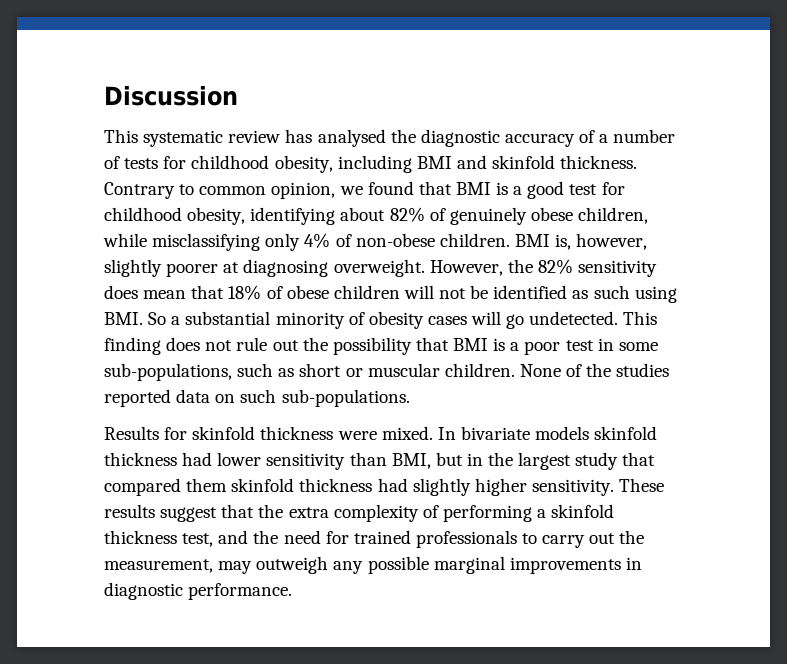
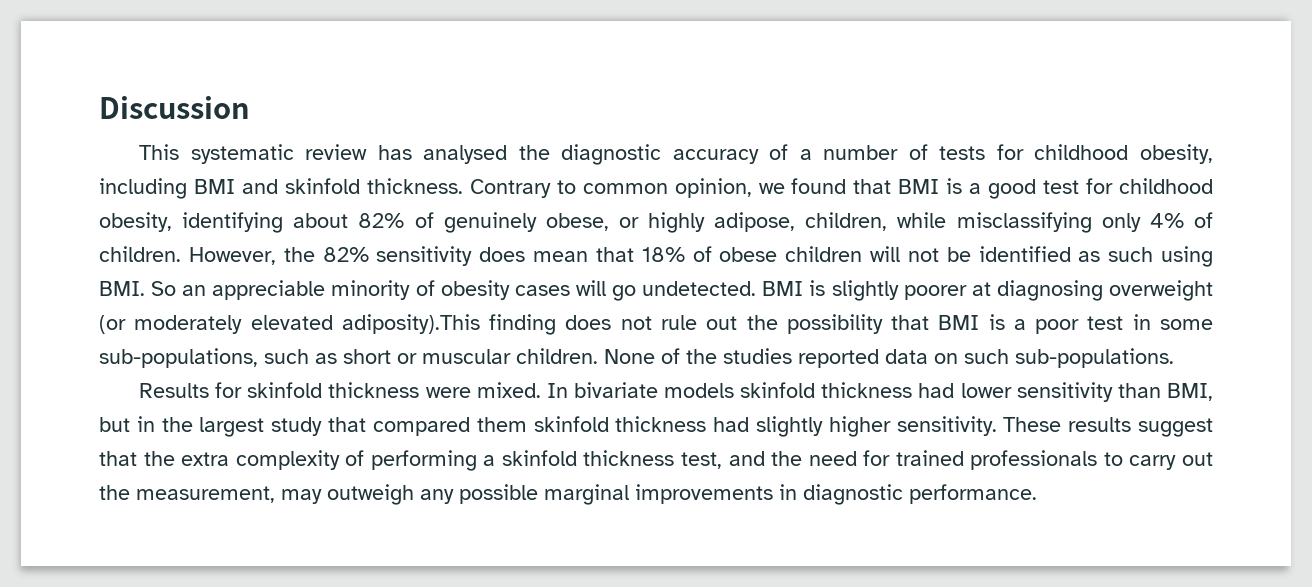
- Contrary to common opinion, we found that BMI is a good test for childhood obesity, identifying about 82% of genuinely obese children, while misclassifying only 4% of non-obese children. BMI is, however, slightly poorer at diagnosing overweight.
+ Contrary to common opinion, we found that BMI is a good test for childhood obesity, identifying about 82% of genuinely obese, or highly adipose, children, while misclassifying only 4% of children.
- However, the 82% sensitivity does mean that 18% of obese children will not be identified as such using BMI. So a substantial minority of obesity cases will go undetected.
+ However, the 82% sensitivity does mean that 18% of obese children will not be identified as such using BMI. So an appreciable minority of obesity cases will go undetected.
- This finding does not rule out the possibility that BMI is a poor test in some sub-populations, such as short or muscular children.
+ BMI is slightly poorer at diagnosing overweight (or moderately elevated adiposity).This finding does not rule out the possibility that BMI is a poor test in some sub-populations, such as short or muscular children.

